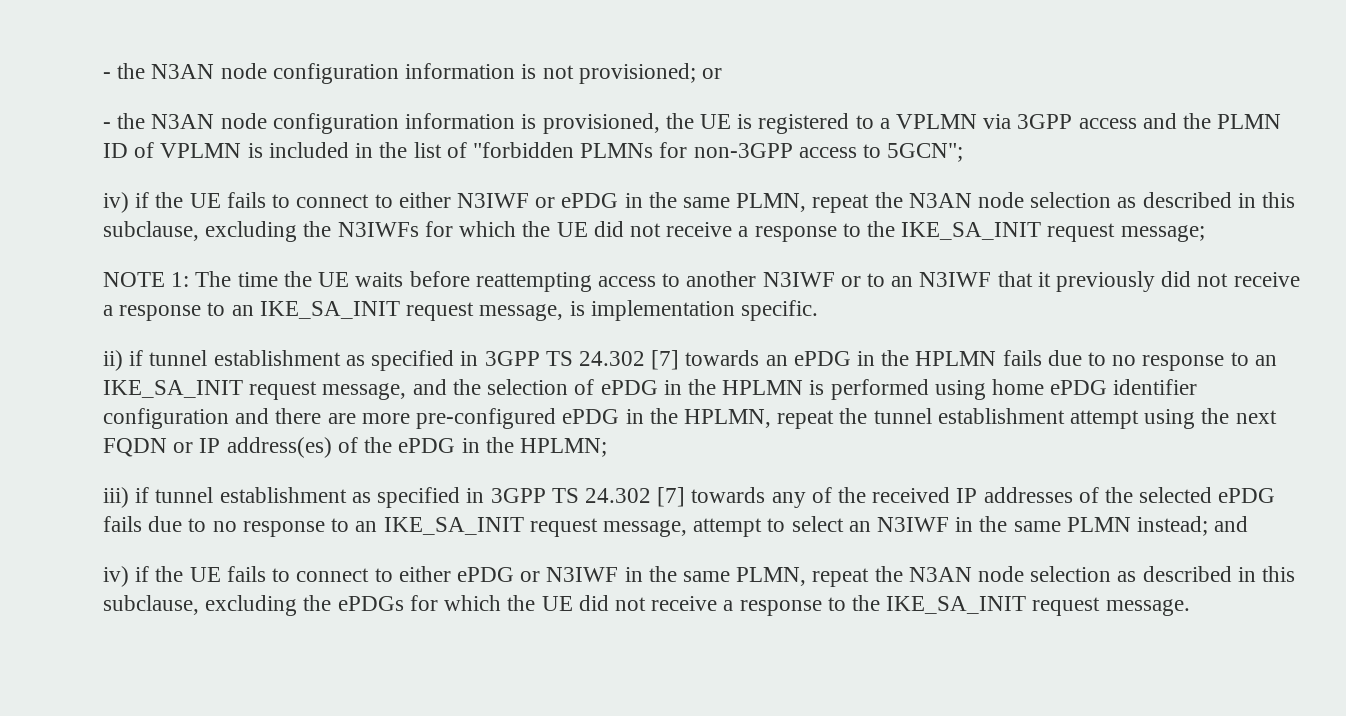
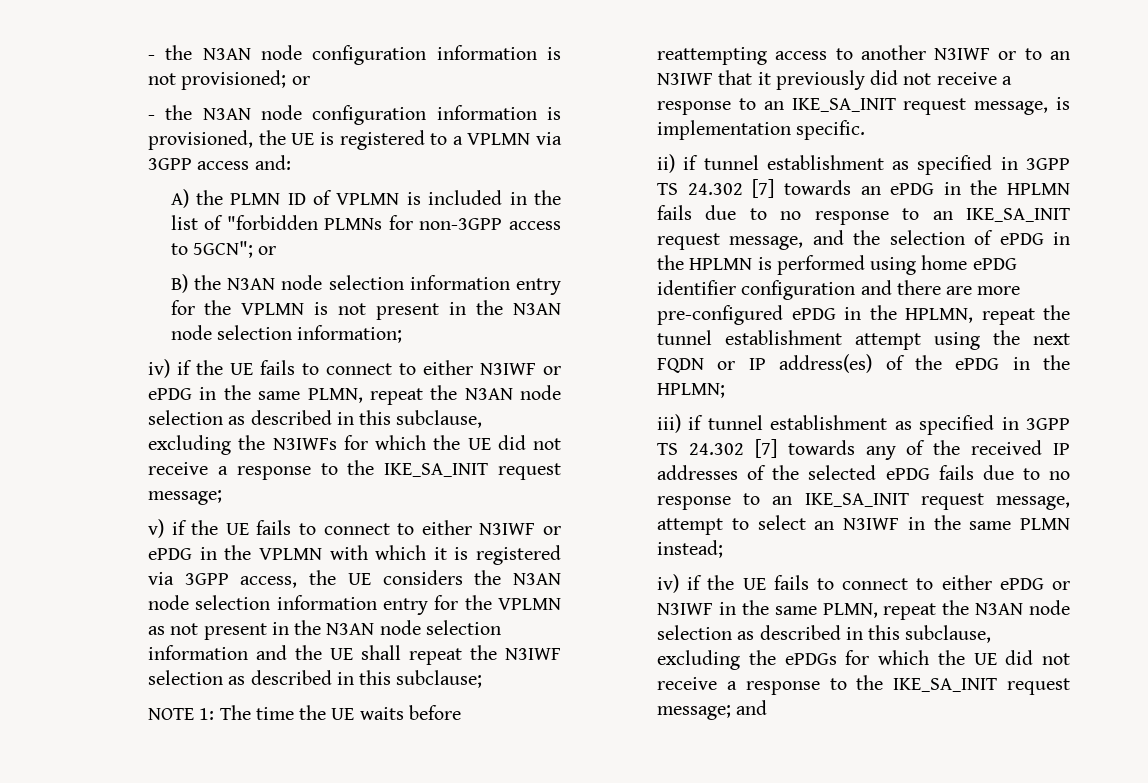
- - the N3AN node configuration information is provisioned, the UE is registered to a VPLMN via 3GPP access and the PLMN ID of VPLMN is included in the list of "forbidden PLMNs for non-3GPP access to 5GCN";
+ - the N3AN node configuration information is provisioned, the UE is registered to a VPLMN via 3GPP access and:
+ A) the PLMN ID of VPLMN is included in the list of "forbidden PLMNs for non-3GPP access to 5GCN"; or
+ B) the N3AN node selection information entry for the VPLMN is not present in the N3AN node selection information;
+ v) if the UE fails to connect to either N3IWF or ePDG in the VPLMN with which it is registered via 3GPP access, the UE considers the N3AN node selection information entry for the VPLMN as not present in the N3AN node selection information and the UE shall repeat the N3IWF selection as described in this subclause;
- iii) if tunnel establishment as specified in 3GPP TS 24.302 [7] towards any of the received IP addresses of the selected ePDG fails due to no response to an IKE_SA_INIT request message, attempt to select an N3IWF in the same PLMN instead; and
+ iii) if tunnel establishment as specified in 3GPP TS 24.302 [7] towards any of the received IP addresses of the selected ePDG fails due to no response to an IKE_SA_INIT request message, attempt to select an N3IWF in the same PLMN instead;
- iv) if the UE fails to connect to either ePDG or N3IWF in the same PLMN, repeat the N3AN node selection as described in this subclause, excluding the ePDGs for which the UE did not receive a response to the IKE_SA_INIT request message.
+ iv) if the UE fails to connect to either ePDG or N3IWF in the same PLMN, repeat the N3AN node selection as described in this subclause, excluding the ePDGs for which the UE did not receive a response to the IKE_SA_INIT request message; and

